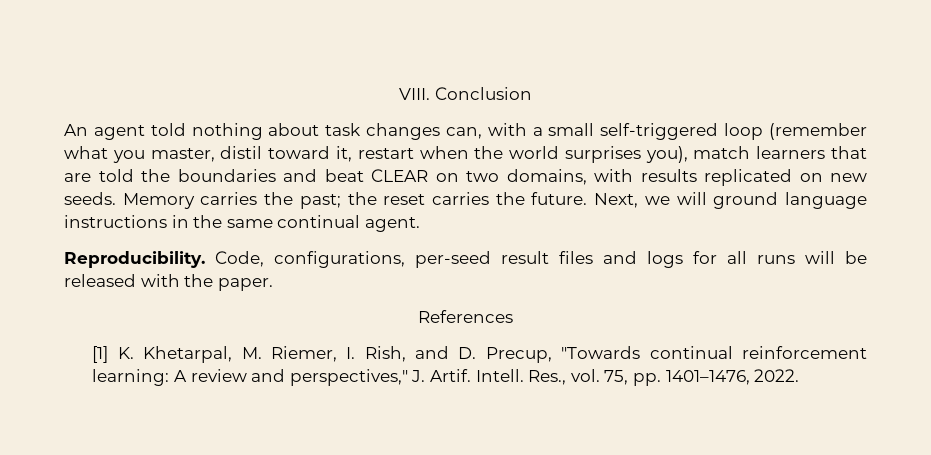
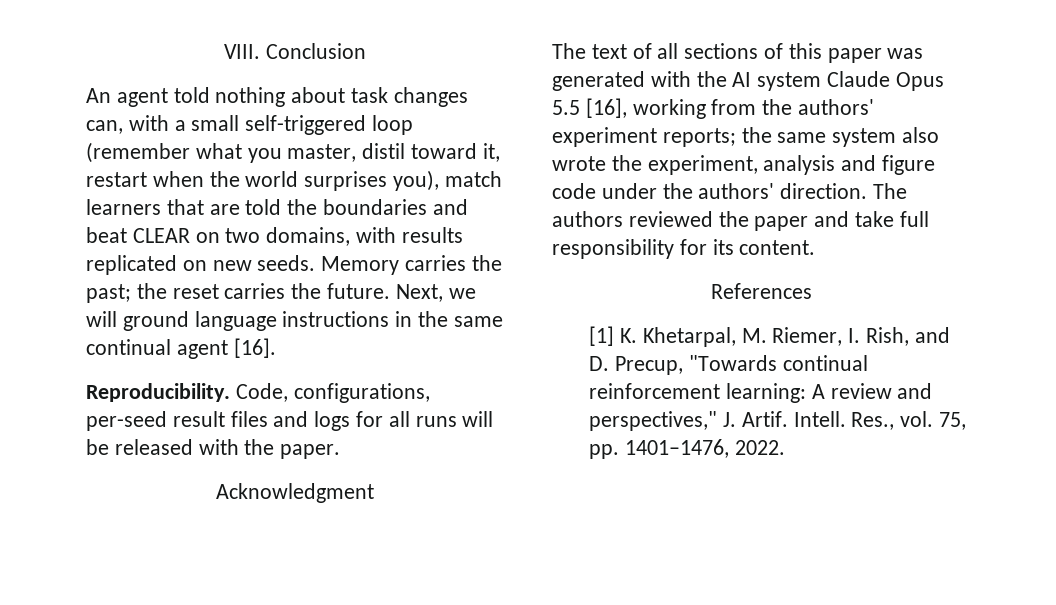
- Next, we will ground language instructions in the same continual agent.
+ Next, we will ground language instructions in the same continual agent [16].
+ Acknowledgment
+ The text of all sections of this paper was generated with the AI system Claude Opus 5.5 [16], working from the authors' experiment reports; the same system also wrote the experiment, analysis and figure code under the authors' direction. The authors reviewed the paper and take full responsibility for its content.

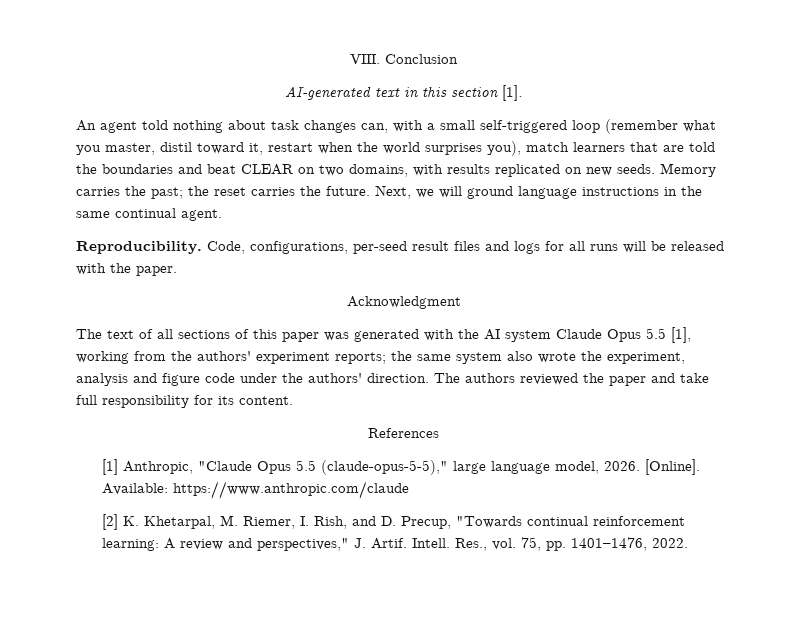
+ AI-generated text in this section [1].
- Next, we will ground language instructions in the same continual agent [16].
+ Next, we will ground language instructions in the same continual agent.
- The text of all sections of this paper was generated with the AI system Claude Opus 5.5 [16], working from the authors' experiment reports; the same system also wrote the experiment, analysis and figure code under the authors' direction.
+ The text of all sections of this paper was generated with the AI system Claude Opus 5.5 [1], working from the authors' experiment reports; the same system also wrote the experiment, analysis and figure code under the authors' direction.
- [1] K. Khetarpal, M. Riemer, I. Rish, and D. Precup, "Towards continual reinforcement learning: A review and perspectives," J. Artif.
+ [1] Anthropic, "Claude Opus 5.5 (claude-opus-5-5)," large language model, 2026. [Online]. Available: https://www.anthropic.com/claude
+ [2] K. Khetarpal, M. Riemer, I. Rish, and D. Precup, "Towards continual reinforcement learning: A review and perspectives," J. Artif.

